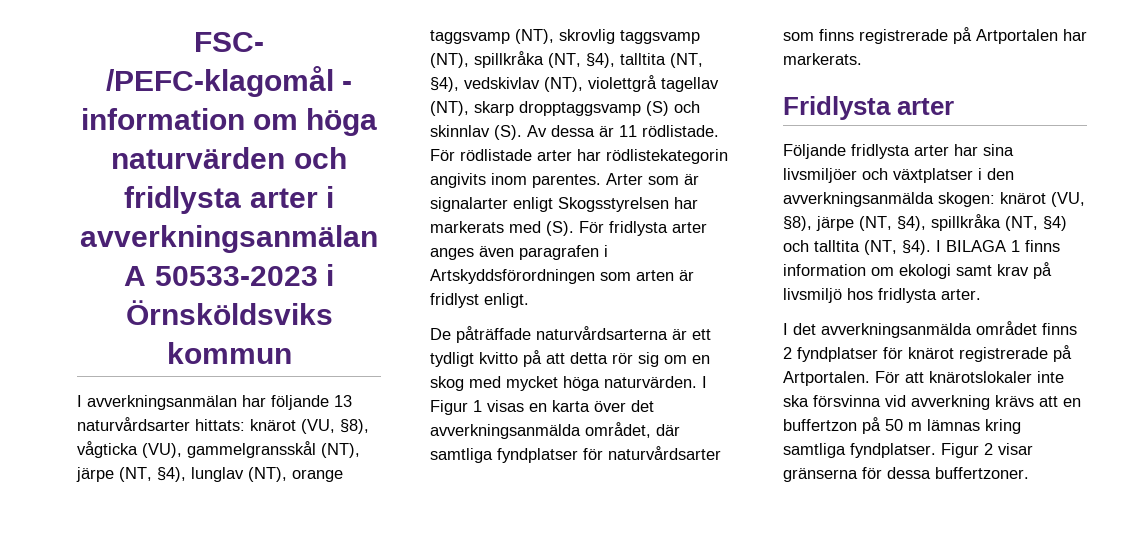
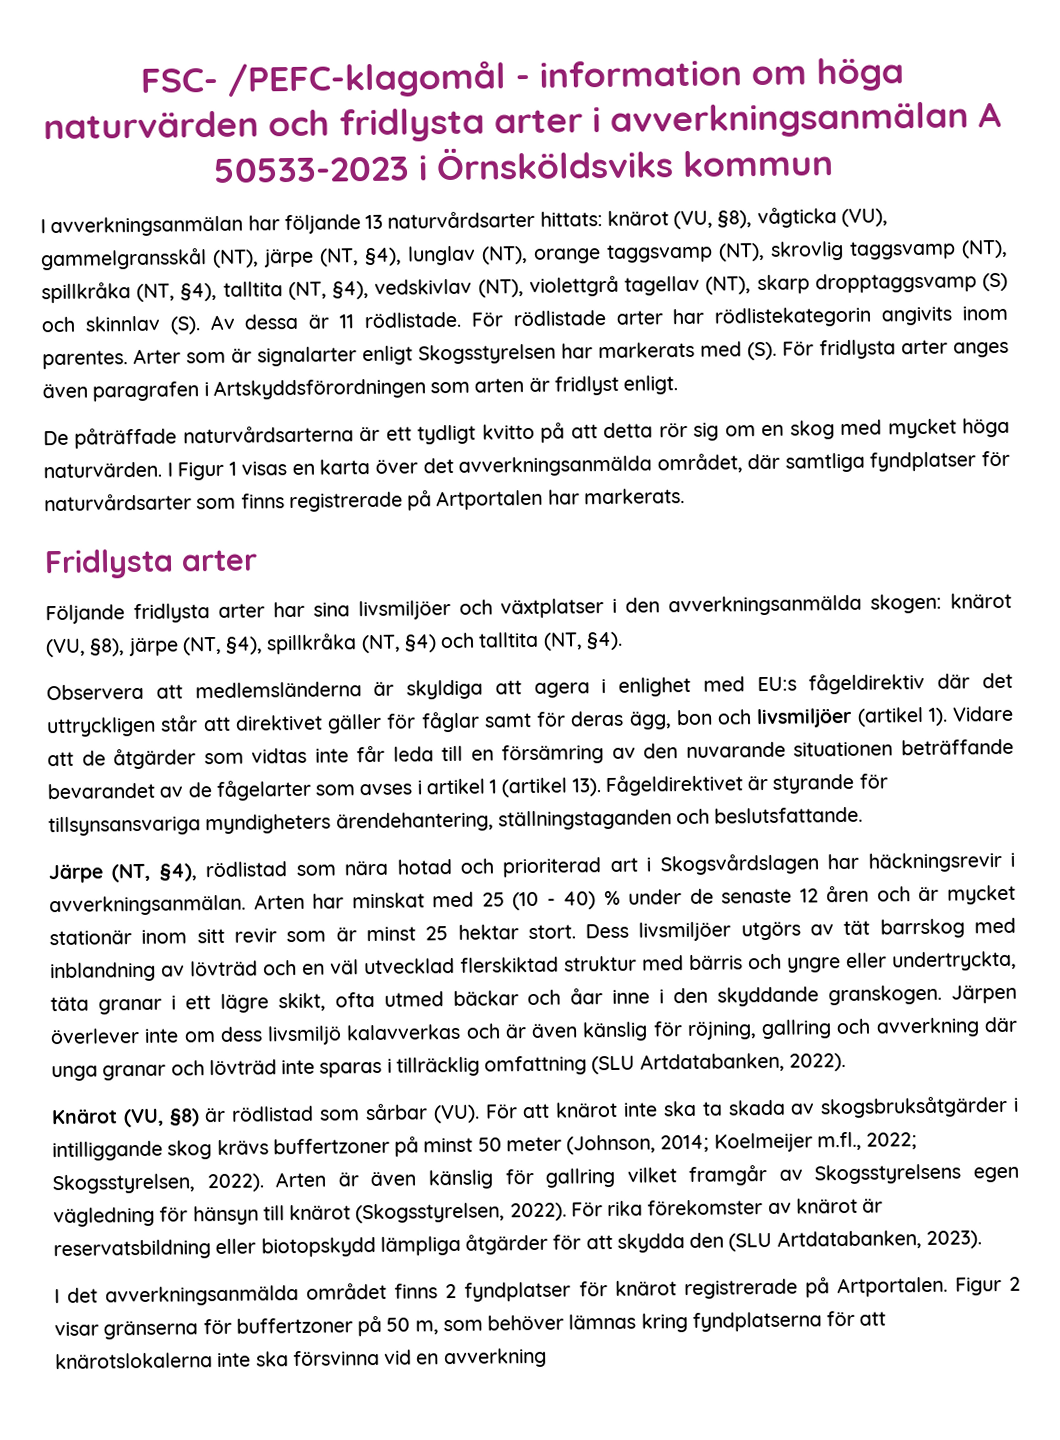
- Följande fridlysta arter har sina livsmiljöer och växtplatser i den avverkningsanmälda skogen: knärot (VU, §8), järpe (NT, §4), spillkråka (NT, §4) och talltita (NT, §4). I BILAGA 1 finns information om ekologi samt krav på livsmiljö hos fridlysta arter.
+ Följande fridlysta arter har sina livsmiljöer och växtplatser i den avverkningsanmälda skogen: knärot (VU, §8), järpe (NT, §4), spillkråka (NT, §4) och talltita (NT, §4).
+ Observera att medlemsländerna är skyldiga att agera i enlighet med EU:s fågeldirektiv där det uttryckligen står att direktivet gäller för fåglar samt för deras ägg, bon och livsmiljöer (artikel 1). Vidare att de åtgärder som vidtas inte får leda till en försämring av den nuvarande situationen beträffande bevarandet av de fågelarter som avses i artikel 1 (artikel 13). Fågeldirektivet är styrande för tillsynsansvariga myndigheters ärendehantering, ställningstaganden och beslutsfattande.
+ Järpe (NT, §4), rödlistad som nära hotad och prioriterad art i Skogsvårdslagen har häckningsrevir i avverkningsanmälan. Arten har minskat med 25 (10 - 40) % under de senaste 12 åren och är mycket stationär inom sitt revir som är minst 25 hektar stort. Dess livsmiljöer utgörs av tät barrskog med inblandning av lövträd och en väl utvecklad flerskiktad struktur med bärris och yngre eller undertryckta, täta granar i ett lägre skikt, ofta utmed bäckar och åar inne i den skyddande granskogen. Järpen överlever inte om dess livsmiljö kalavverkas och är även känslig för röjning, gallring och avverkning där unga granar och lövträd inte sparas i tillräcklig omfattning (SLU Artdatabanken, 2022).
+ Knärot (VU, §8) är rödlistad som sårbar (VU). För att knärot inte ska ta skada av skogsbruksåtgärder i intilliggande skog krävs buffertzoner på minst 50 meter (Johnson, 2014; Koelmeijer m.fl., 2022; Skogsstyrelsen, 2022). Arten är även känslig för gallring vilket framgår av Skogsstyrelsens egen vägledning för hänsyn till knärot (Skogsstyrelsen, 2022). För rika förekomster av knärot är reservatsbildning eller biotopskydd lämpliga åtgärder för att skydda den (SLU Artdatabanken, 2023).
- För att knärotslokaler inte ska försvinna vid avverkning krävs att en buffertzon på 50 m lämnas kring samtliga fyndplatser.
- Figur 2 visar gränserna för dessa buffertzoner.
+ Figur 2 visar gränserna för buffertzoner på 50 m, som behöver lämnas kring fyndplatserna för att knärotslokalerna inte ska försvinna vid en avverkning

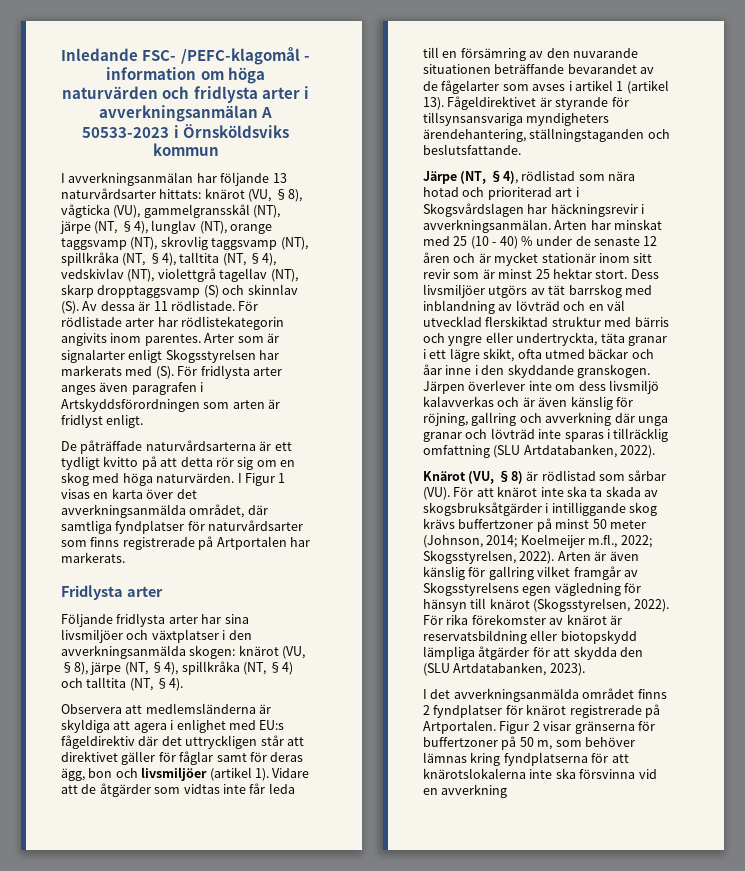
- FSC- /PEFC-klagomål - information om höga naturvärden och fridlysta arter i avverkningsanmälan A 50533-2023 i Örnsköldsviks kommun
+ Inledande FSC- /PEFC-klagomål - information om höga naturvärden och fridlysta arter i avverkningsanmälan A 50533-2023 i Örnsköldsviks kommun
- De påträffade naturvårdsarterna är ett tydligt kvitto på att detta rör sig om en skog med mycket höga naturvärden.
+ De påträffade naturvårdsarterna är ett tydligt kvitto på att detta rör sig om en skog med höga naturvärden.

